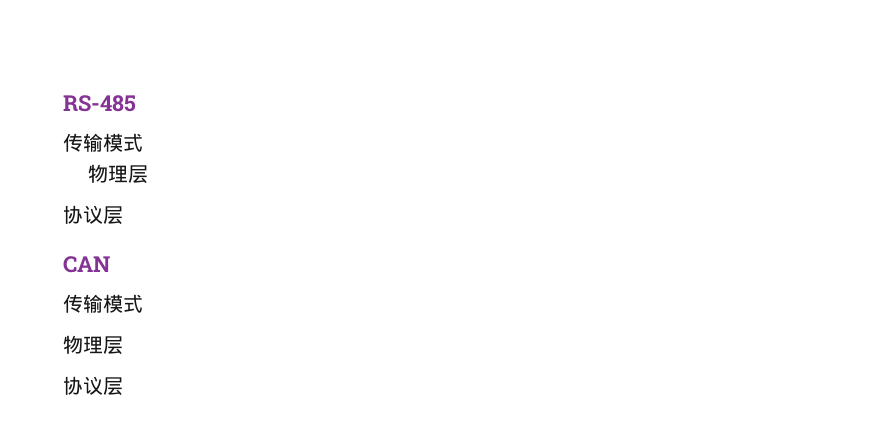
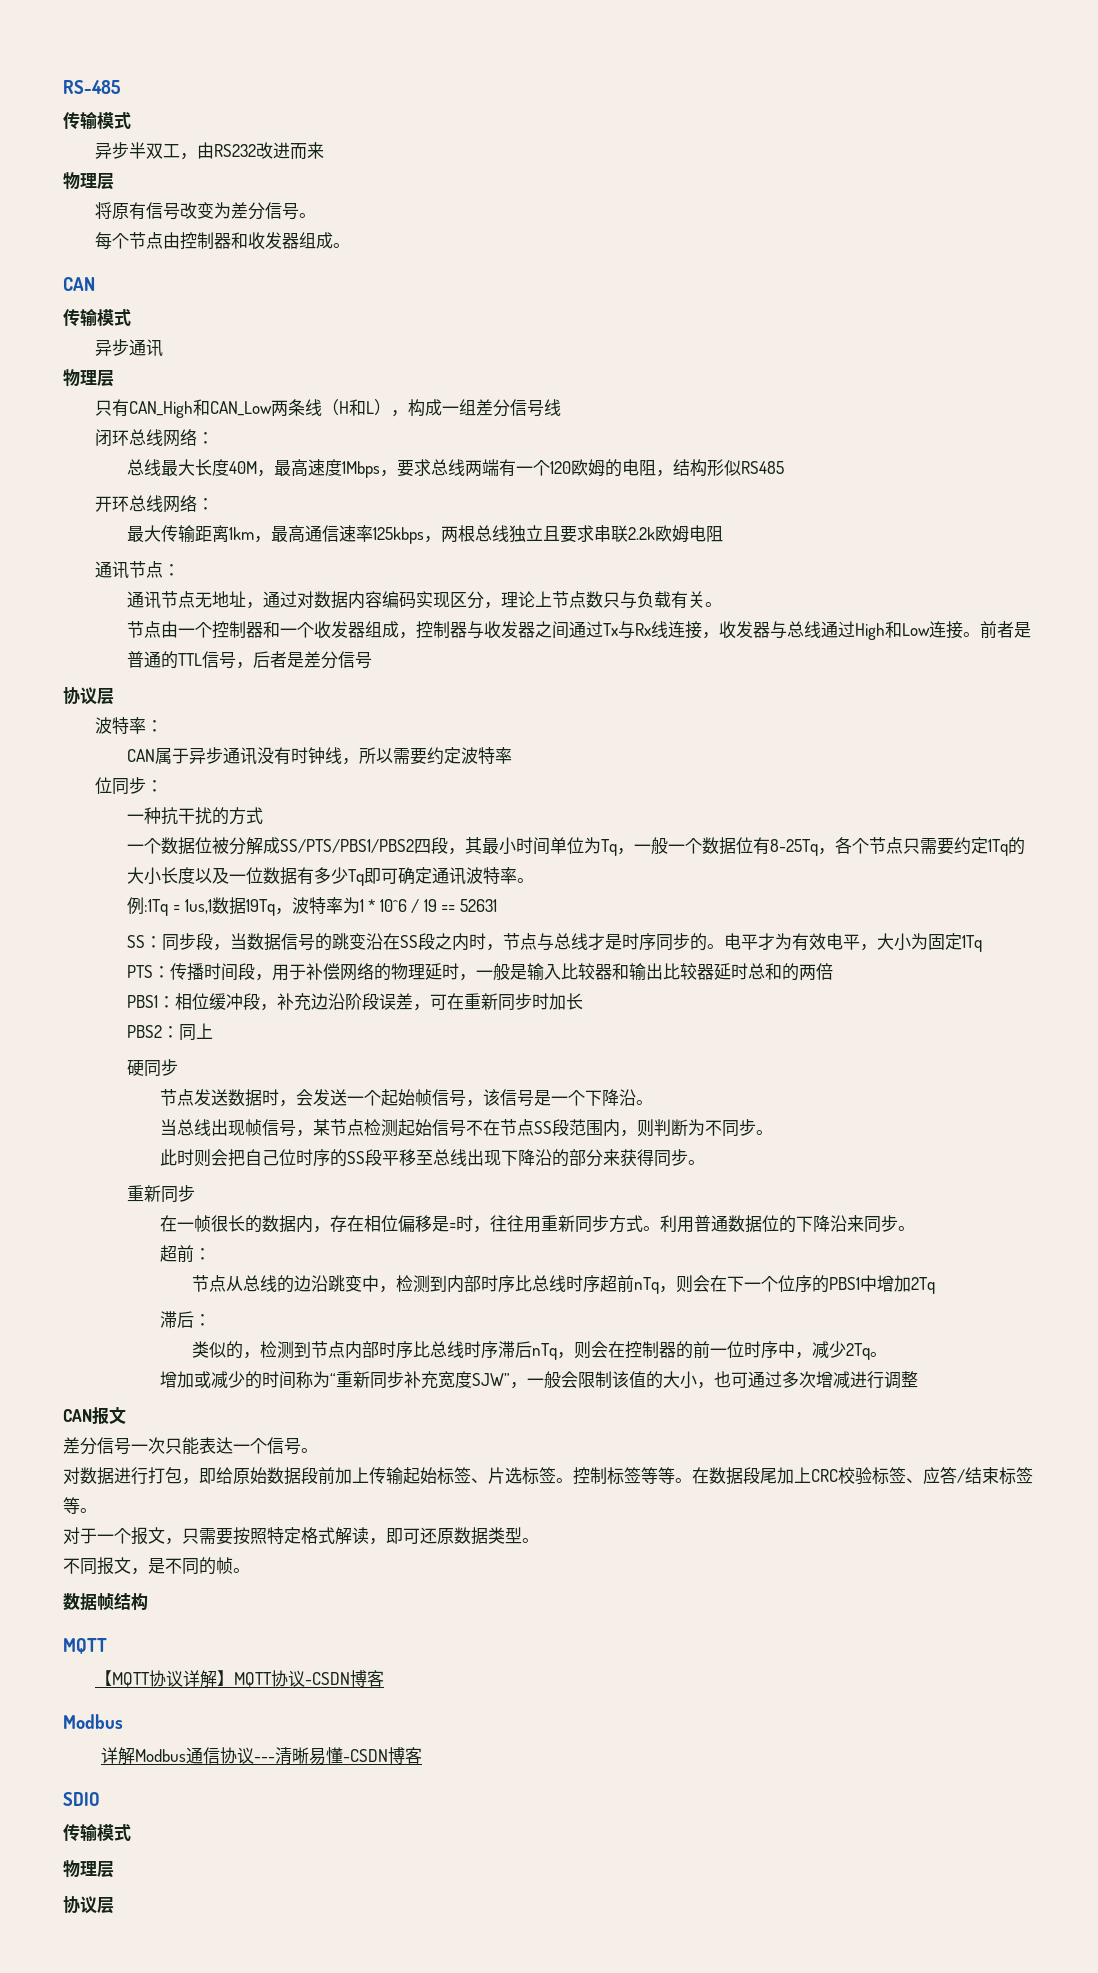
  RS-485
  传输模式
+ 异步半双工，由RS232改进而来
  物理层
+ 将原有信号改变为差分信号。
+ 每个节点由控制器和收发器组成。
+ CAN
+ 传输模式
+ 异步通讯
+ 物理层
+ 只有CAN_High和CAN_Low两条线（H和L），构成一组差分信号线
+ 闭环总线网络：
+ 总线最大长度40M，最高速度1Mbps，要求总线两端有一个120欧姆的电阻，结构形似RS485
+ 开环总线网络：
+ 最大传输距离1km，最高通信速率125kbps，两根总线独立且要求串联2.2k欧姆电阻
+ 通讯节点：
+ 通讯节点无地址，通过对数据内容编码实现区分，理论上节点数只与负载有关。
+ 节点由一个控制器和一个收发器组成，控制器与收发器之间通过Tx与Rx线连接，收发器与总线通过High和Low连接。前者是普通的TTL信号，后者是差分信号
  协议层
- CAN
+ 波特率：
+ CAN属于异步通讯没有时钟线，所以需要约定波特率
+ 位同步：
+ 一种抗干扰的方式
+ 一个数据位被分解成SS/PTS/PBS1/PBS2四段，其最小时间单位为Tq，一般一个数据位有8-25Tq，各个节点只需要约定1Tq的大小长度以及一位数据有多少Tq即可确定通讯波特率。
+ 例:1Tq = 1us,1数据19Tq，波特率为1 * 10^6 / 19 == 52631
+ SS：同步段，当数据信号的跳变沿在SS段之内时，节点与总线才是时序同步的。电平才为有效电平，大小为固定1Tq
+ PTS：传播时间段，用于补偿网络的物理延时，一般是输入比较器和输出比较器延时总和的两倍
+ PBS1：相位缓冲段，补充边沿阶段误差，可在重新同步时加长
+ PBS2：同上
+ 硬同步
+ 节点发送数据时，会发送一个起始帧信号，该信号是一个下降沿。
+ 当总线出现帧信号，某节点检测起始信号不在节点SS段范围内，则判断为不同步。
+ 此时则会把自己位时序的SS段平移至总线出现下降沿的部分来获得同步。
+ 重新同步
+ 在一帧很长的数据内，存在相位偏移是=时，往往用重新同步方式。利用普通数据位的下降沿来同步。
+ 超前：
+ 节点从总线的边沿跳变中，检测到内部时序比总线时序超前nTq，则会在下一个位序的PBS1中增加2Tq
+ 滞后：
+ 类似的，检测到节点内部时序比总线时序滞后nTq，则会在控制器的前一位时序中，减少2Tq。
+ 增加或减少的时间称为“重新同步补充宽度SJW”，一般会限制该值的大小，也可通过多次增减进行调整
+ CAN报文
+ 差分信号一次只能表达一个信号。
+ 对数据进行打包，即给原始数据段前加上传输起始标签、片选标签。控制标签等等。在数据段尾加上CRC校验标签、应答/结束标签等。
+ 对于一个报文，只需要按照特定格式解读，即可还原数据类型。
+ 不同报文，是不同的帧。
+ 数据帧结构
+ MQTT
+ 【MQTT协议详解】MQTT协议-CSDN博客
+ Modbus
+ 详解Modbus通信协议---清晰易懂-CSDN博客
+ SDIO

